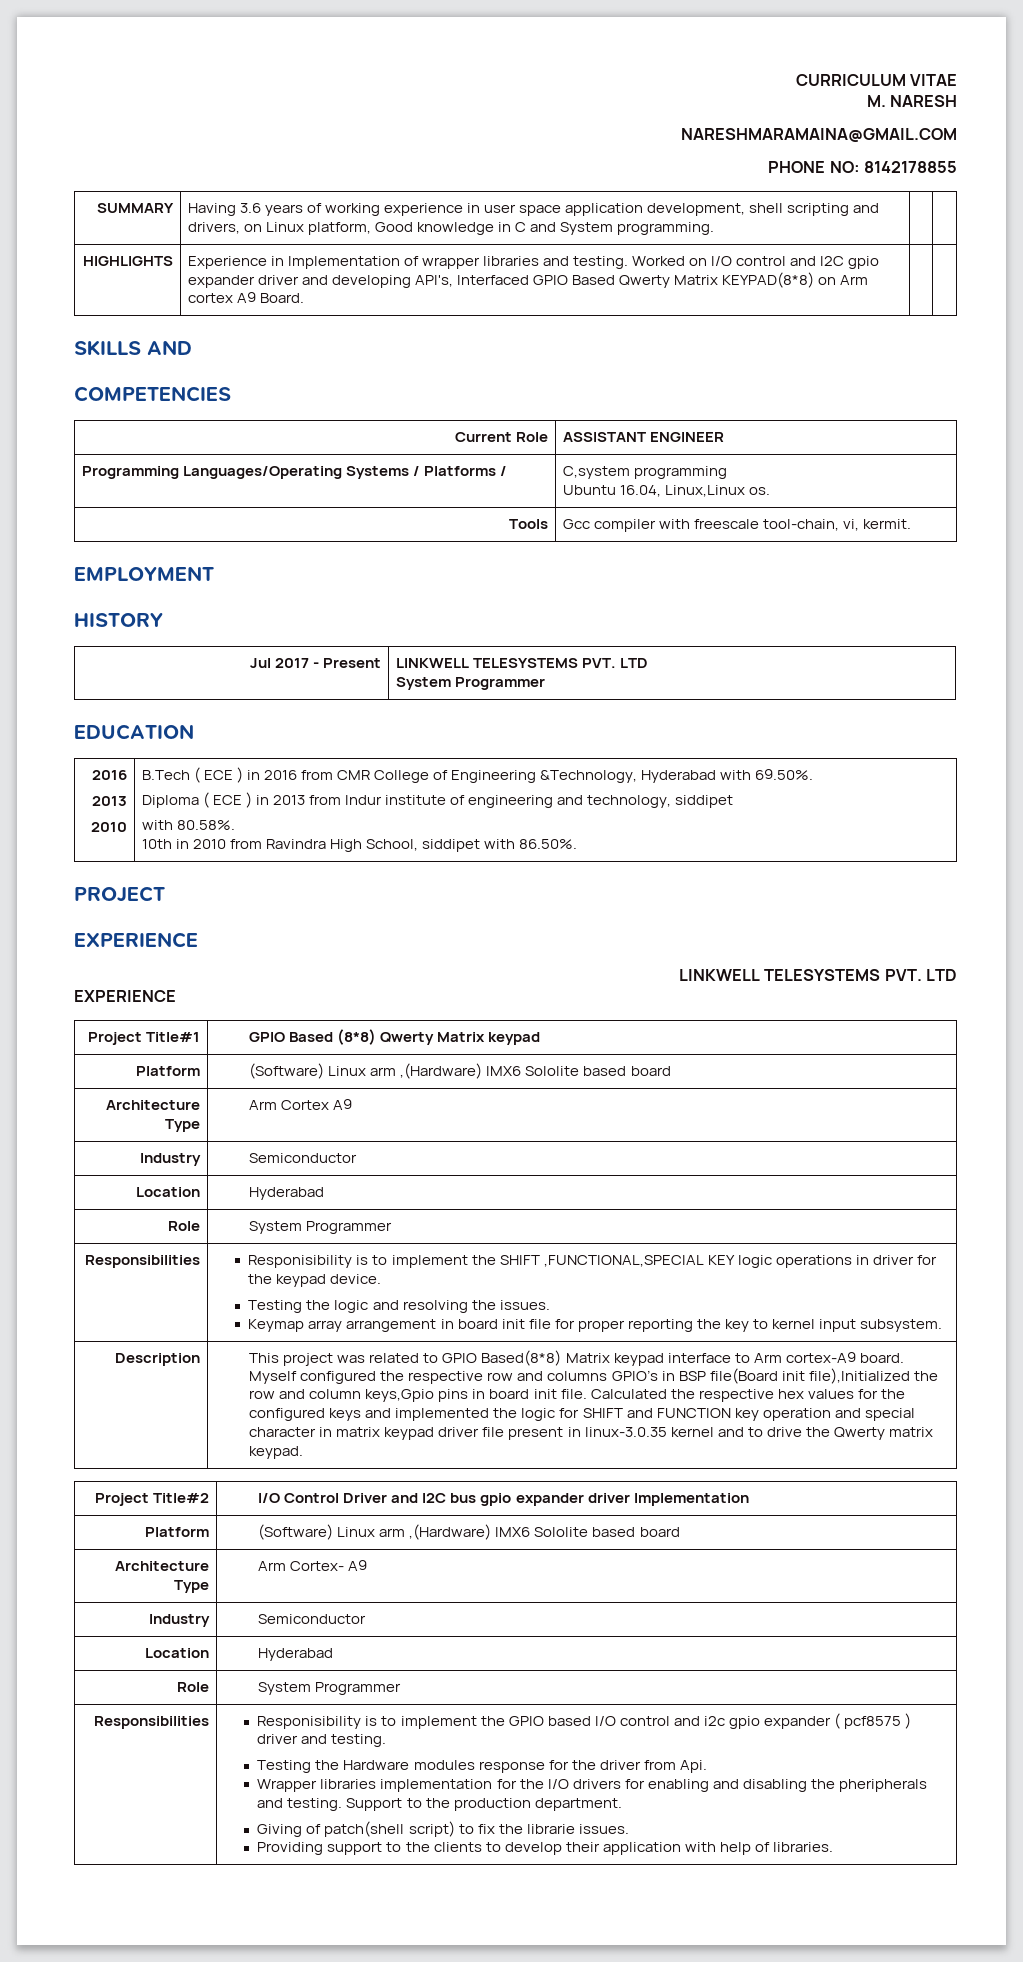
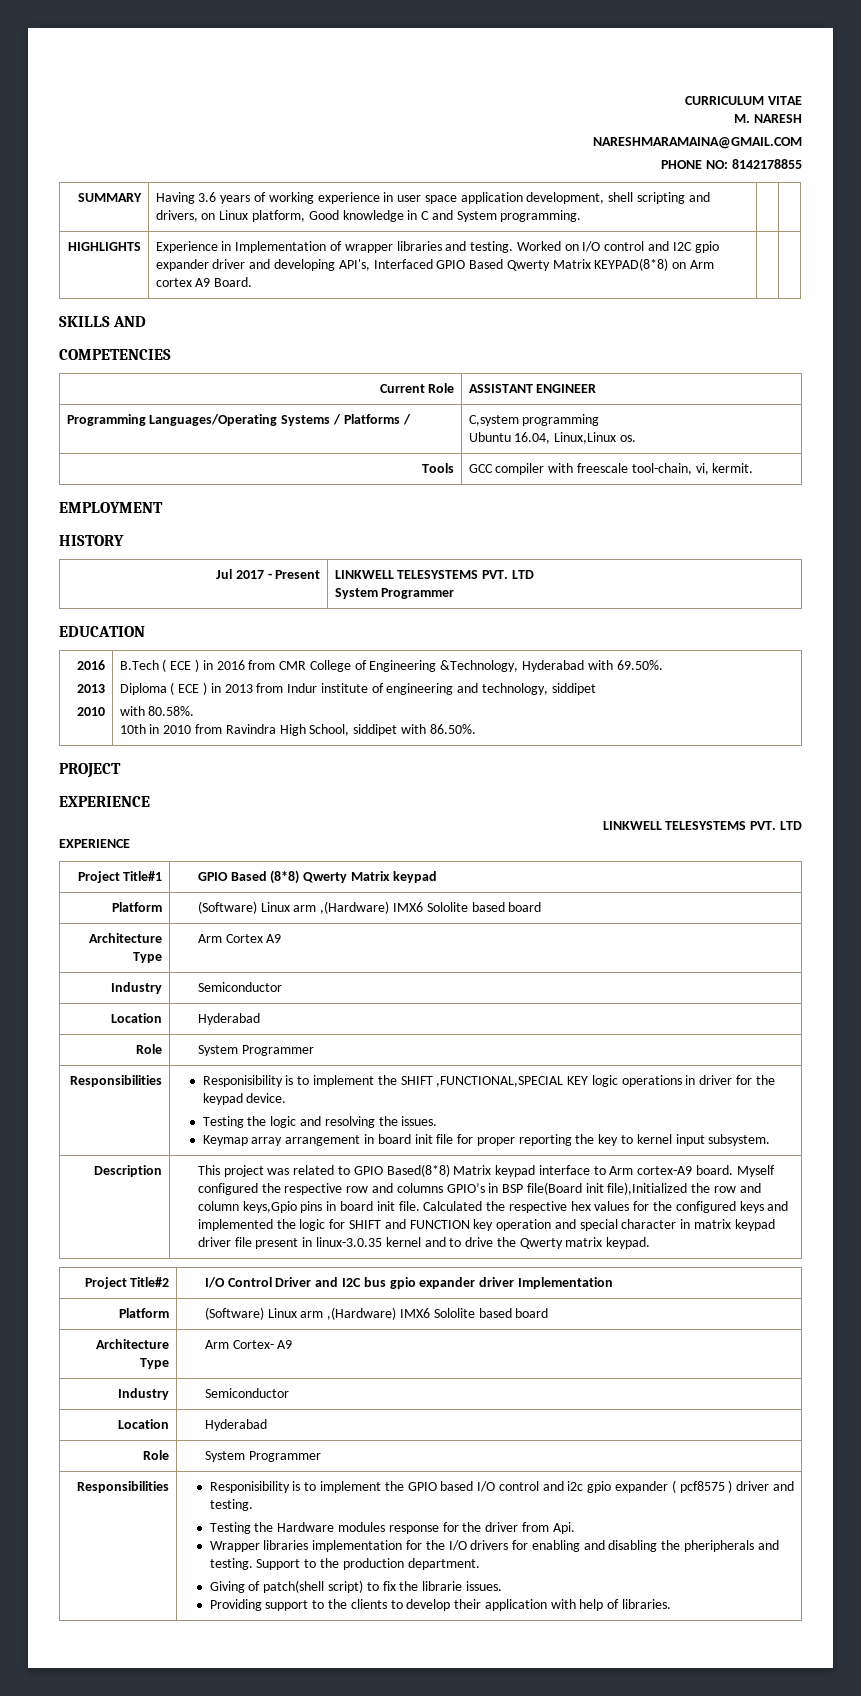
- Tools | Gcc compiler with freescale tool-chain, vi, kermit.
+ Tools | GCC compiler with freescale tool-chain, vi, kermit.

